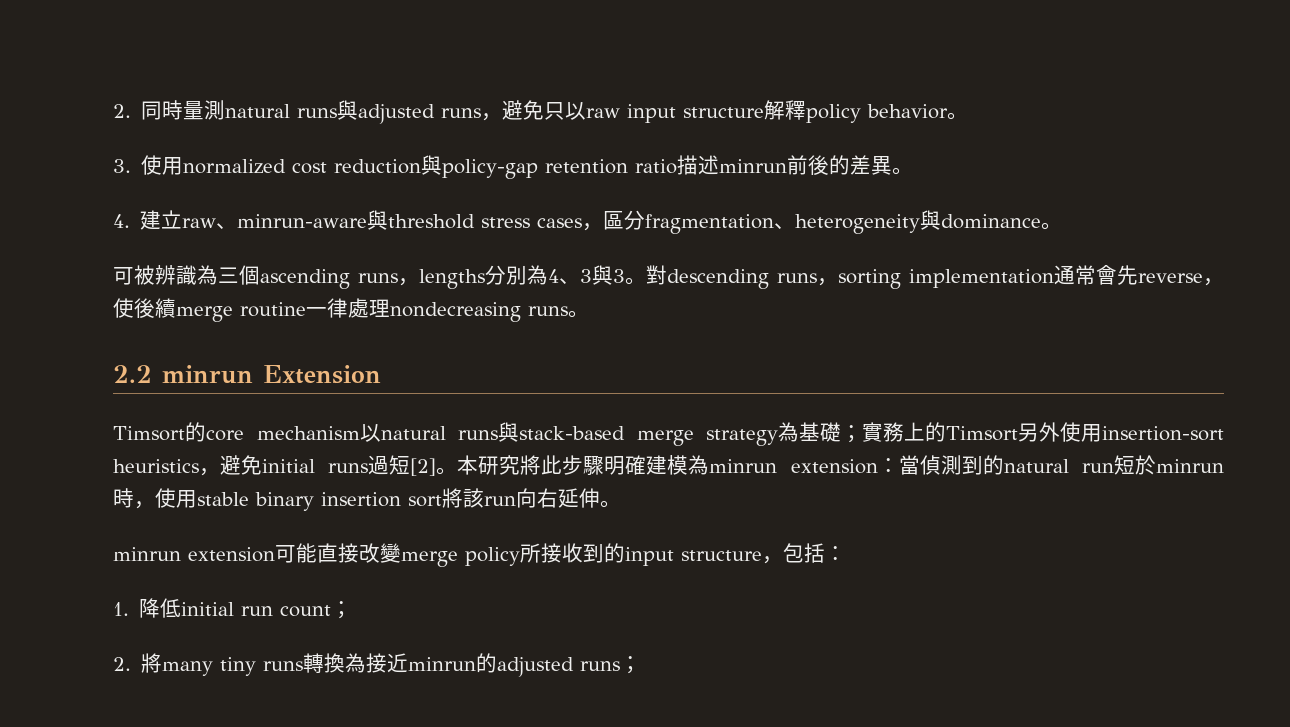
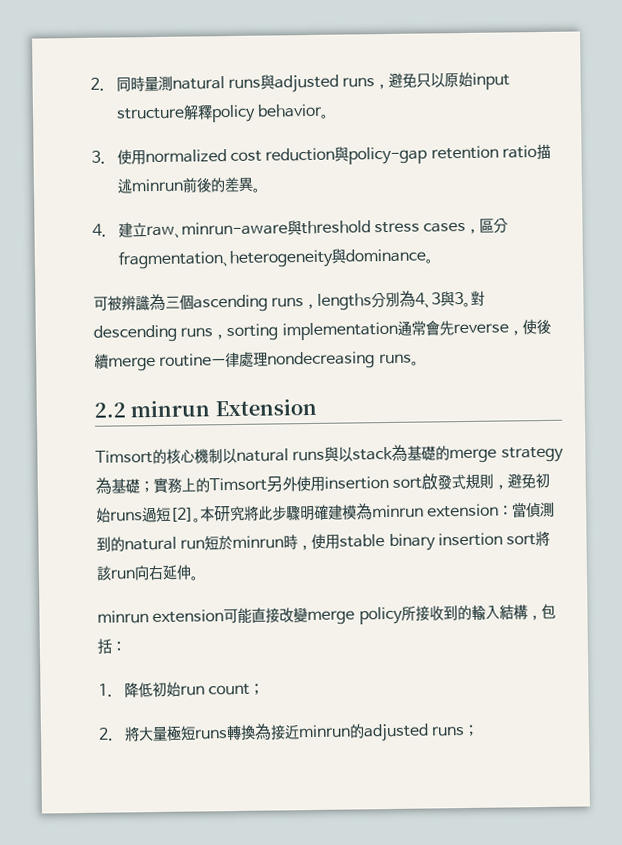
- 2.同時量測natural runs與adjusted runs，避免只以raw input structure解釋policy behavior。
+ 2.同時量測natural runs與adjusted runs，避免只以原始input structure解釋policy behavior。
- Timsort的core mechanism以natural runs與stack-based merge strategy為基礎；實務上的Timsort另外使用insertion-sort heuristics，避免initial runs過短[2]。
+ Timsort的核心機制以natural runs與以stack為基礎的merge strategy為基礎；實務上的Timsort另外使用insertion sort啟發式規則，避免初始runs過短[2]。
- minrun extension可能直接改變merge policy所接收到的input structure，包括：
+ minrun extension可能直接改變merge policy所接收到的輸入結構，包括：
- 1.降低initial run count；
+ 1.降低初始run count；
- 2.將many tiny runs轉換為接近minrun的adjusted runs；
+ 2.將大量極短runs轉換為接近minrun的adjusted runs；

